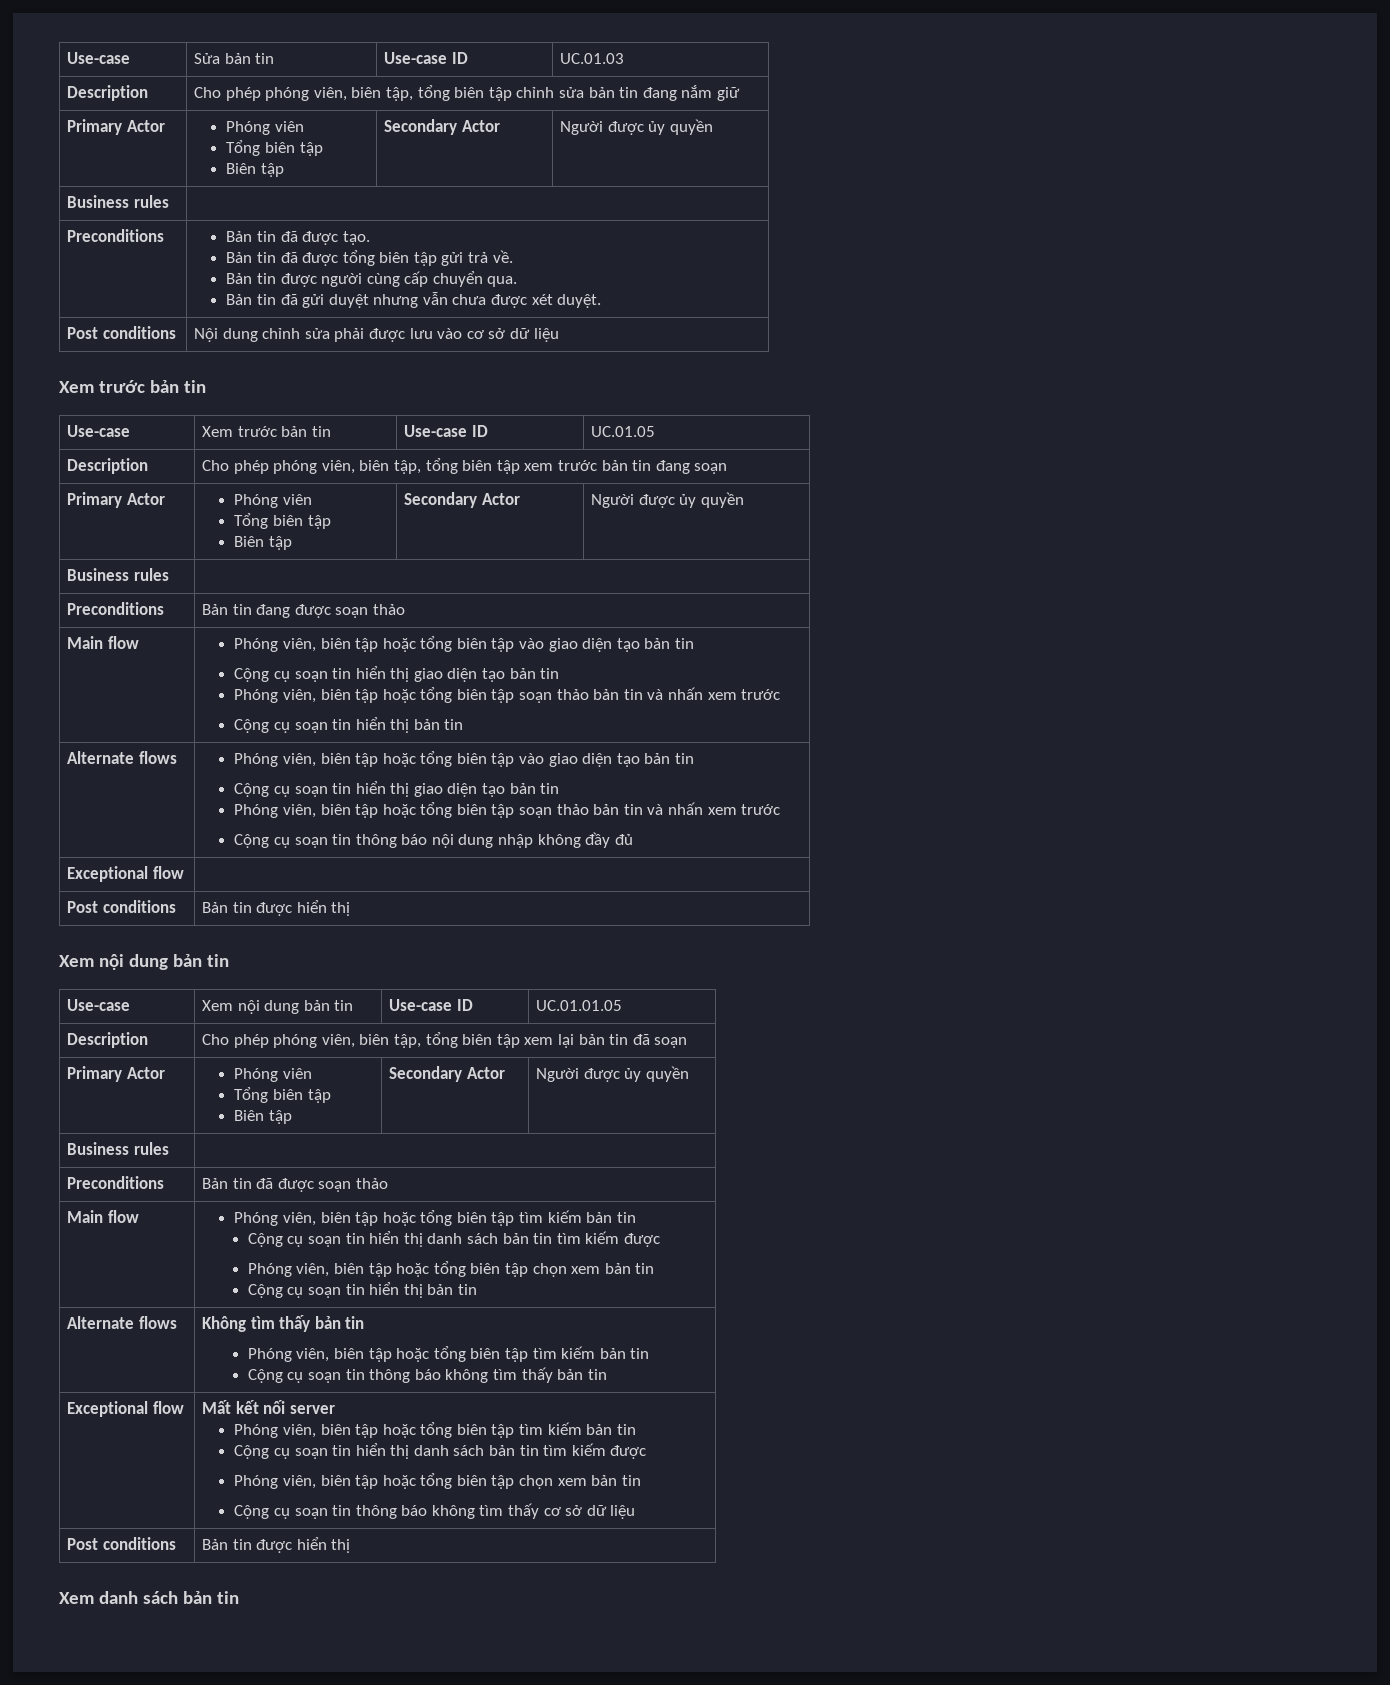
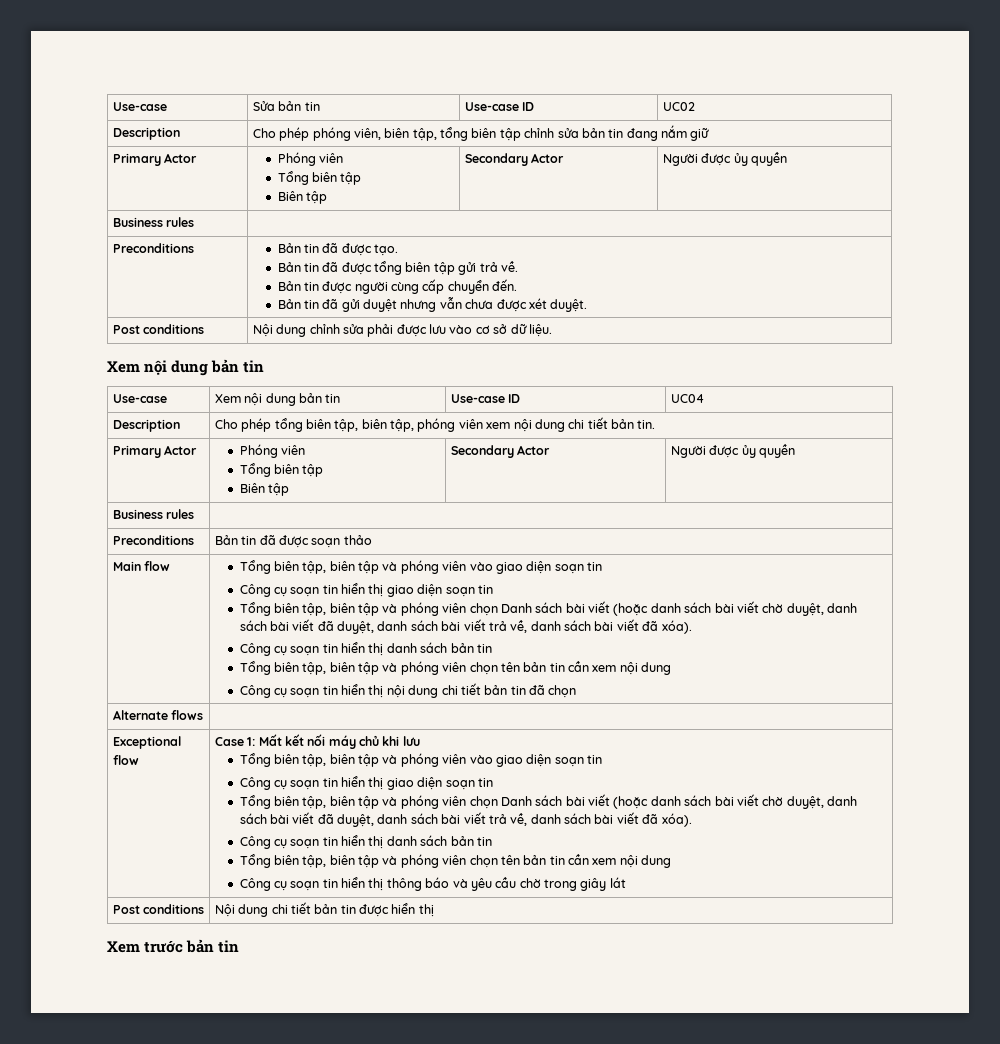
- Use-case | Sửa bản tin | Use-case ID | UC.01.03
+ Use-case | Sửa bản tin | Use-case ID | UC02
  Preconditions | Bản tin đã được tạo.
  Bản tin đã được tổng biên tập gửi trả về.
- Bản tin được người cùng cấp chuyển qua.
+ Bản tin được người cùng cấp chuyển đến.
- Post conditions | Nội dung chỉnh sửa phải được lưu vào cơ sở dữ liệu
- Xem trước bản tin
- Use-case | Xem trước bản tin | Use-case ID | UC.01.05
- Description | Cho phép phóng viên, biên tập, tổng biên tập xem trước bản tin đang soạn
- Primary Actor | Phóng viên
- Tổng biên tập
- Biên tập | Secondary Actor | Người được ủy quyền
- Business rules |
- Preconditions | Bản tin đang được soạn thảo
- Main flow | Phóng viên, biên tập hoặc tổng biên tập vào giao diện tạo bản tin
- Cộng cụ soạn tin hiển thị giao diện tạo bản tin
- Phóng viên, biên tập hoặc tổng biên tập soạn thảo bản tin và nhấn xem trước
- Cộng cụ soạn tin hiển thị bản tin
- Alternate flows | Phóng viên, biên tập hoặc tổng biên tập vào giao diện tạo bản tin
- Cộng cụ soạn tin hiển thị giao diện tạo bản tin
- Phóng viên, biên tập hoặc tổng biên tập soạn thảo bản tin và nhấn xem trước
- Cộng cụ soạn tin thông báo nội dung nhập không đầy đủ
- Exceptional flow |
- Post conditions | Bản tin được hiển thị
+ Post conditions | Nội dung chỉnh sửa phải được lưu vào cơ sở dữ liệu.
- Use-case | Xem nội dung bản tin | Use-case ID | UC.01.01.05
- Description | Cho phép phóng viên, biên tập, tổng biên tập xem lại bản tin đã soạn
+ Use-case | Xem nội dung bản tin | Use-case ID | UC04
+ Description | Cho phép tổng biên tập, biên tập, phóng viên xem nội dung chi tiết bản tin.
- Main flow | Phóng viên, biên tập hoặc tổng biên tập tìm kiếm bản tin
- Cộng cụ soạn tin hiển thị danh sách bản tin tìm kiếm được
- Phóng viên, biên tập hoặc tổng biên tập chọn xem bản tin
- Cộng cụ soạn tin hiển thị bản tin
- Alternate flows | Không tìm thấy bản tin
- Phóng viên, biên tập hoặc tổng biên tập tìm kiếm bản tin
- Cộng cụ soạn tin thông báo không tìm thấy bản tin
- Exceptional flow | Mất kết nối server
- Phóng viên, biên tập hoặc tổng biên tập tìm kiếm bản tin
- Cộng cụ soạn tin hiển thị danh sách bản tin tìm kiếm được
- Phóng viên, biên tập hoặc tổng biên tập chọn xem bản tin
- Cộng cụ soạn tin thông báo không tìm thấy cơ sở dữ liệu
- Post conditions | Bản tin được hiển thị
- Xem danh sách bản tin
+ Main flow | Tổng biên tập, biên tập và phóng viên vào giao diện soạn tin
+ Công cụ soạn tin hiển thị giao diện soạn tin
+ Tổng biên tập, biên tập và phóng viên chọn Danh sách bài viết (hoặc danh sách bài viết chờ duyệt, danh sách bài viết đã duyệt, danh sách bài viết trả về, danh sách bài viết đã xóa).
+ Công cụ soạn tin hiển thị danh sách bản tin
+ Tổng biên tập, biên tập và phóng viên chọn tên bản tin cần xem nội dung
+ Công cụ soạn tin hiển thị nội dung chi tiết bản tin đã chọn
+ Alternate flows |
+ Exceptional flow | Case 1: Mất kết nối máy chủ khi lưu
+ Tổng biên tập, biên tập và phóng viên vào giao diện soạn tin
+ Công cụ soạn tin hiển thị giao diện soạn tin
+ Tổng biên tập, biên tập và phóng viên chọn Danh sách bài viết (hoặc danh sách bài viết chờ duyệt, danh sách bài viết đã duyệt, danh sách bài viết trả về, danh sách bài viết đã xóa).
+ Công cụ soạn tin hiển thị danh sách bản tin
+ Tổng biên tập, biên tập và phóng viên chọn tên bản tin cần xem nội dung
+ Công cụ soạn tin hiển thị thông báo và yêu cầu chờ trong giây lát
+ Post conditions | Nội dung chi tiết bản tin được hiển thị
+ Xem trước bản tin

